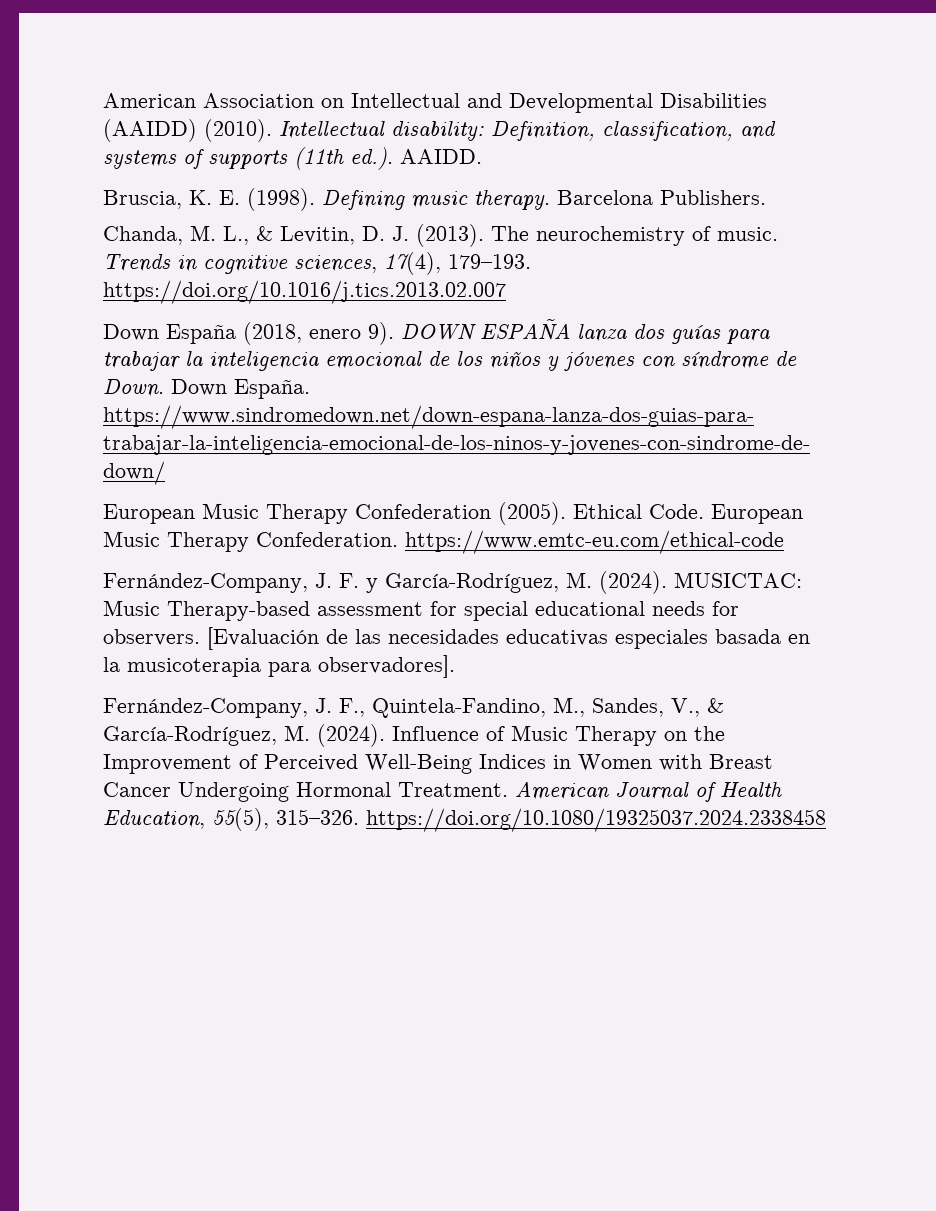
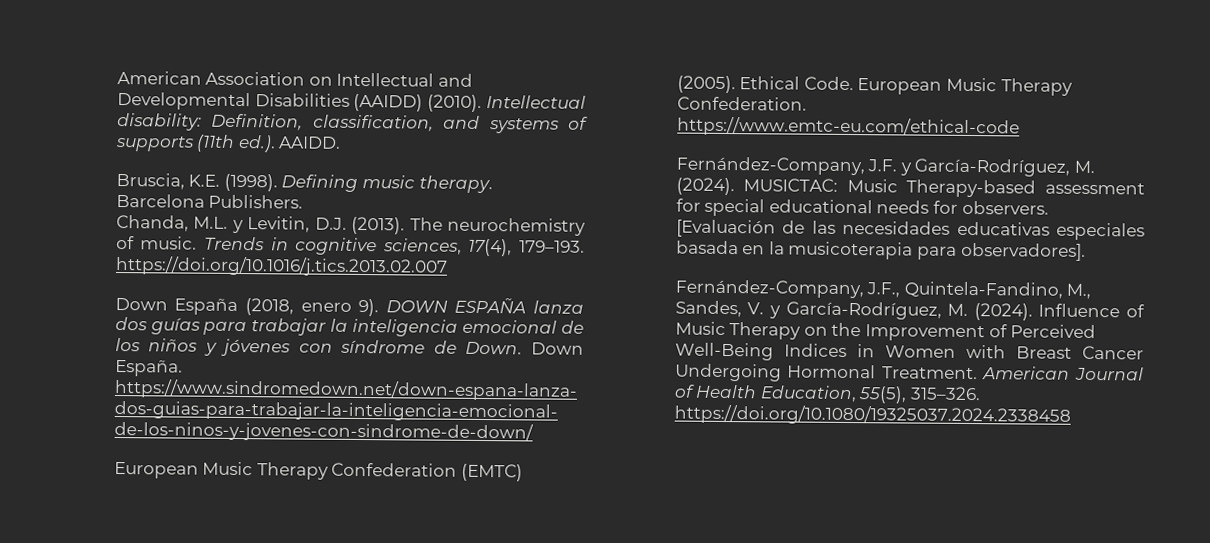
- Bruscia, K. E. (1998).
+ Bruscia, K.E. (1998).
- Chanda, M. L., & Levitin, D. J. (2013).
+ Chanda, M.L. y Levitin, D.J. (2013).
- European Music Therapy Confederation (2005).
+ European Music Therapy Confederation (EMTC) (2005).
- Fernández-Company, J. F. y García-Rodríguez, M. (2024).
+ Fernández-Company, J.F. y García-Rodríguez, M. (2024).
- Fernández-Company, J. F., Quintela-Fandino, M., Sandes, V., & García-Rodríguez, M. (2024).
+ Fernández-Company, J.F., Quintela-Fandino, M., Sandes, V. y García-Rodríguez, M. (2024).

